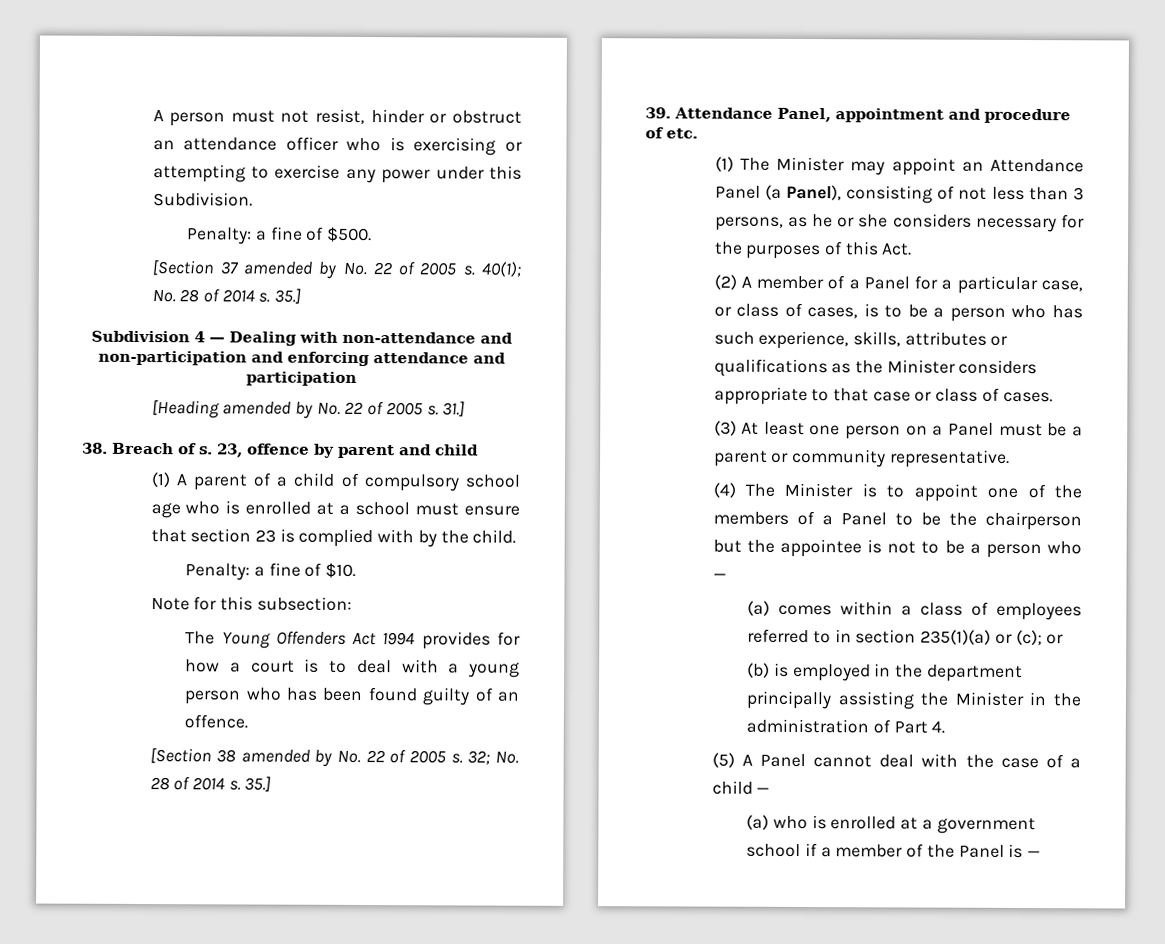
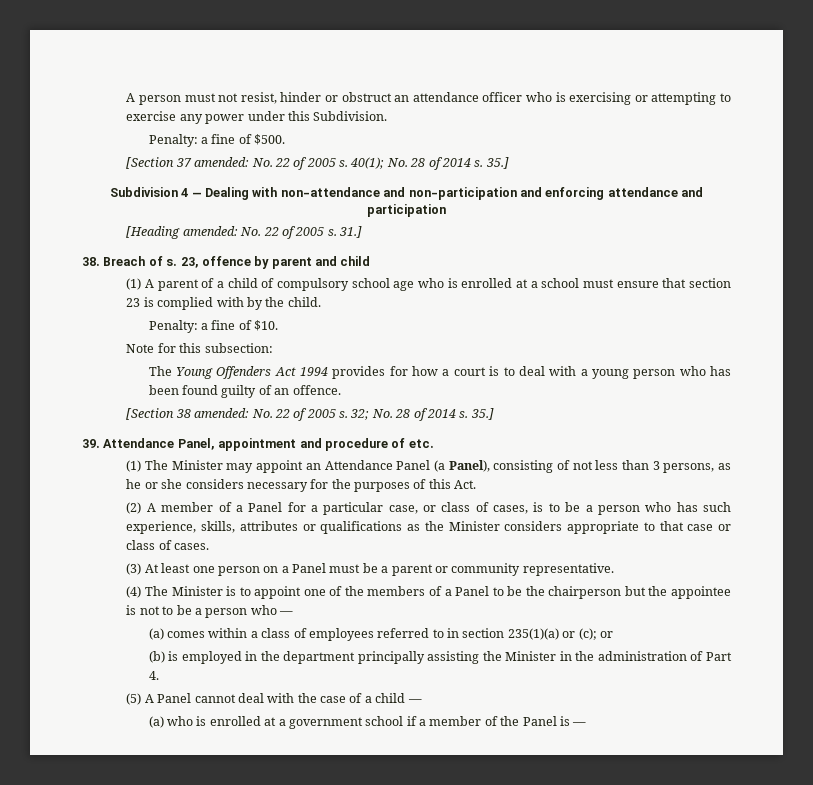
- [Section 37 amended by No. 22 of 2005 s.
+ [Section 37 amended: No. 22 of 2005 s.
- [Heading amended by No. 22 of 2005 s.
+ [Heading amended: No. 22 of 2005 s.
- [Section 38 amended by No. 22 of 2005 s.
+ [Section 38 amended: No. 22 of 2005 s.

